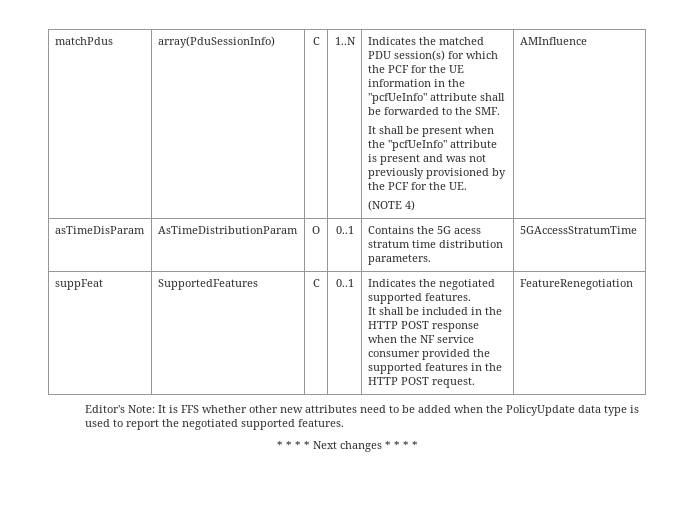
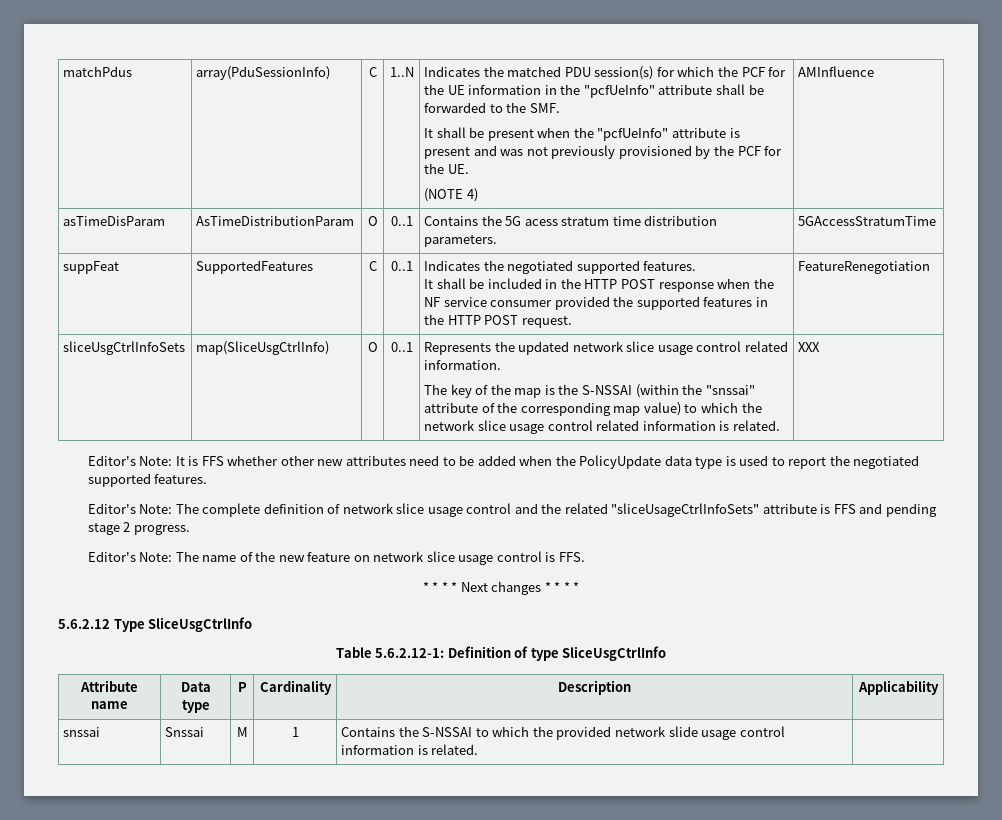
+ sliceUsgCtrlInfoSets | map(SliceUsgCtrlInfo) | O | 0..1 | Represents the updated network slice usage control related information.
+ The key of the map is the S-NSSAI (within the "snssai" attribute of the corresponding map value) to which the network slice usage control related information is related. | XXX
+ Editor's Note: The complete definition of network slice usage control and the related "sliceUsageCtrlInfoSets" attribute is FFS and pending stage 2 progress.
+ Editor's Note: The name of the new feature on network slice usage control is FFS.
+ 5.6.2.12 Type SliceUsgCtrlInfo
+ Table 5.6.2.12-1: Definition of type SliceUsgCtrlInfo
+ Attribute name | Data type | P | Cardinality | Description | Applicability
+ snssai | Snssai | M | 1 | Contains the S-NSSAI to which the provided network slide usage control information is related. |

